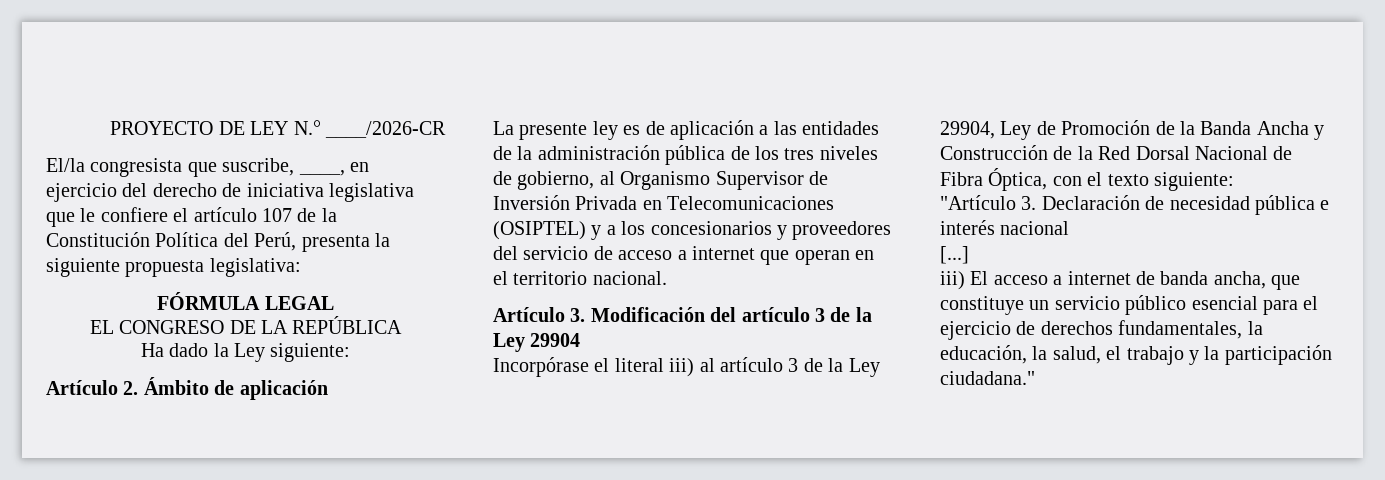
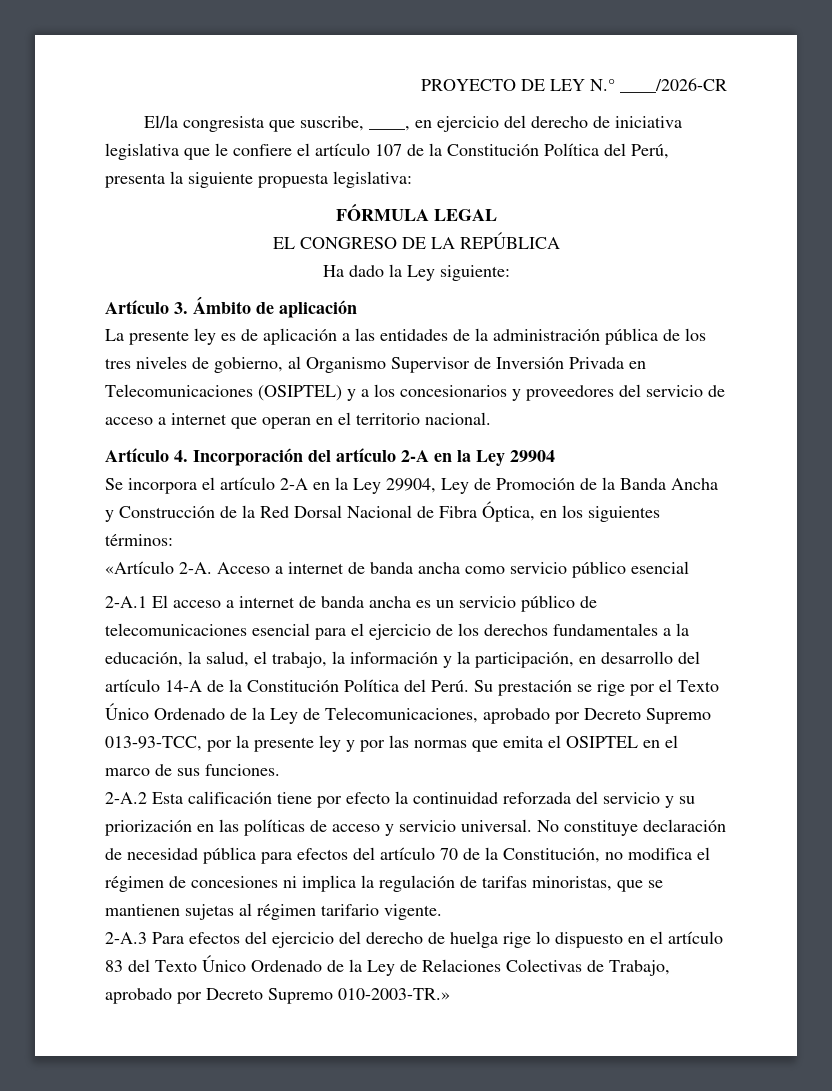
- Artículo 2. Ámbito de aplicación
+ Artículo 3. Ámbito de aplicación
- Artículo 3. Modificación del artículo 3 de la Ley 29904
- Incorpórase el literal iii) al artículo 3 de la Ley 29904, Ley de Promoción de la Banda Ancha y Construcción de la Red Dorsal Nacional de Fibra Óptica, con el texto siguiente:
- "Artículo 3. Declaración de necesidad pública e interés nacional
- [...]
- iii) El acceso a internet de banda ancha, que constituye un servicio público esencial para el ejercicio de derechos fundamentales, la educación, la salud, el trabajo y la participación ciudadana."
+ Artículo 4. Incorporación del artículo 2-A en la Ley 29904
+ Se incorpora el artículo 2-A en la Ley 29904, Ley de Promoción de la Banda Ancha y Construcción de la Red Dorsal Nacional de Fibra Óptica, en los siguientes términos:
+ «Artículo 2-A. Acceso a internet de banda ancha como servicio público esencial
+ 2-A.1 El acceso a internet de banda ancha es un servicio público de telecomunicaciones esencial para el ejercicio de los derechos fundamentales a la educación, la salud, el trabajo, la información y la participación, en desarrollo del artículo 14-A de la Constitución Política del Perú. Su prestación se rige por el Texto Único Ordenado de la Ley de Telecomunicaciones, aprobado por Decreto Supremo 013-93-TCC, por la presente ley y por las normas que emita el OSIPTEL en el marco de sus funciones.
+ 2-A.2 Esta calificación tiene por efecto la continuidad reforzada del servicio y su priorización en las políticas de acceso y servicio universal. No constituye declaración de necesidad pública para efectos del artículo 70 de la Constitución, no modifica el régimen de concesiones ni implica la regulación de tarifas minoristas, que se mantienen sujetas al régimen tarifario vigente.
+ 2-A.3 Para efectos del ejercicio del derecho de huelga rige lo dispuesto en el artículo 83 del Texto Único Ordenado de la Ley de Relaciones Colectivas de Trabajo, aprobado por Decreto Supremo 010-2003-TR.»

